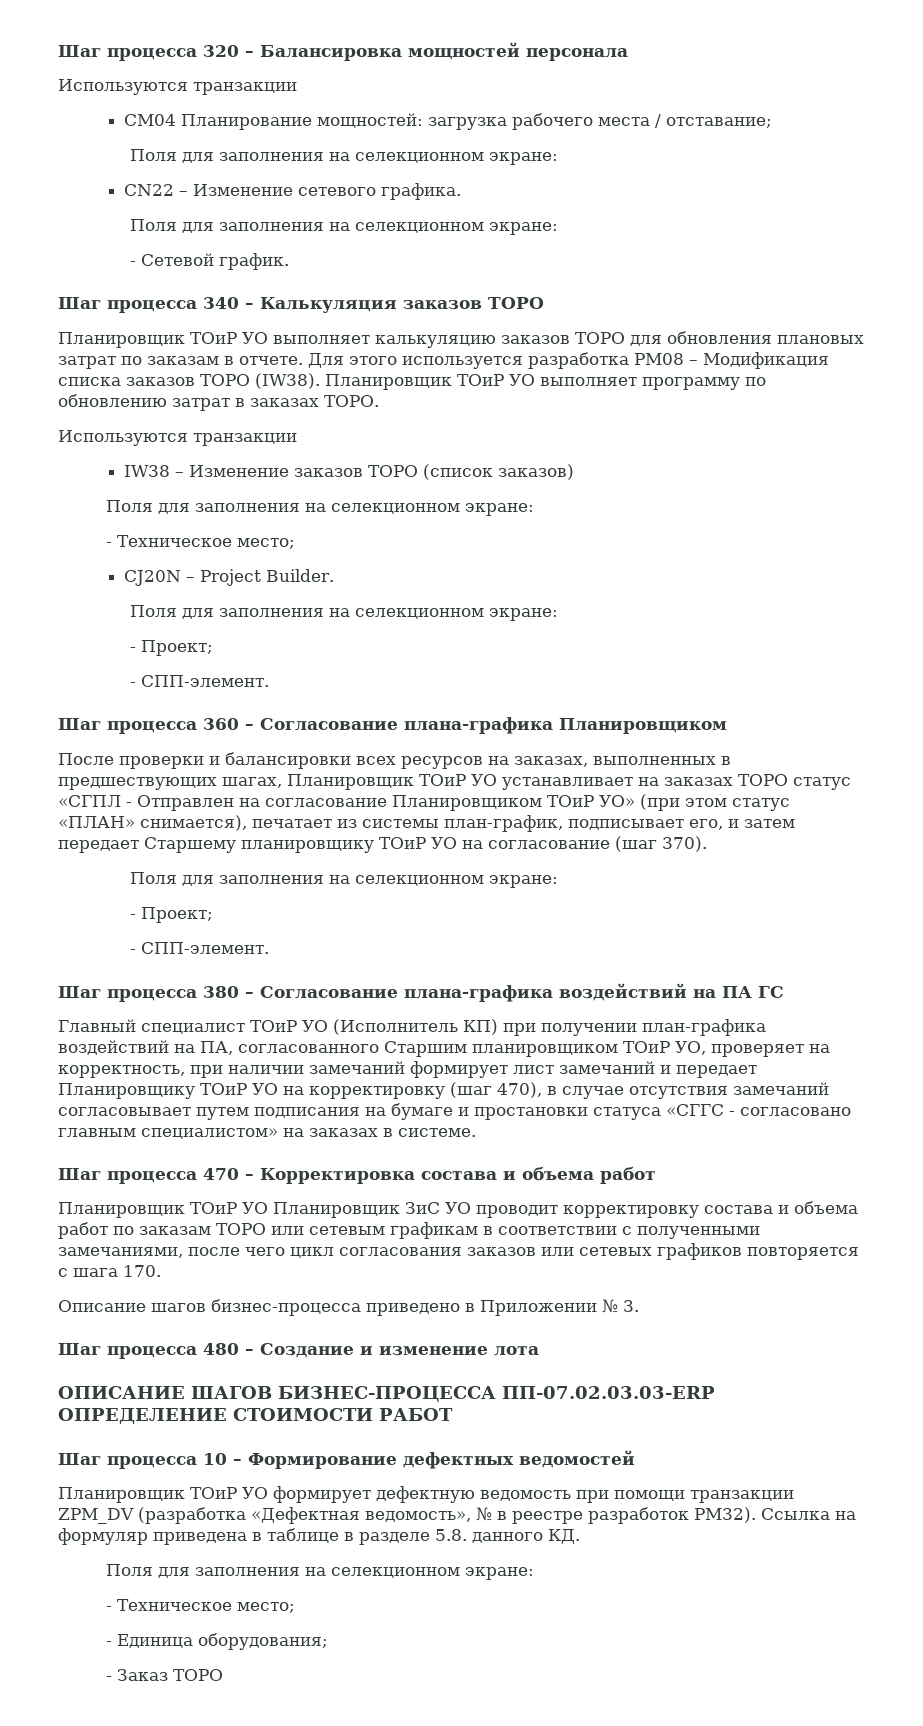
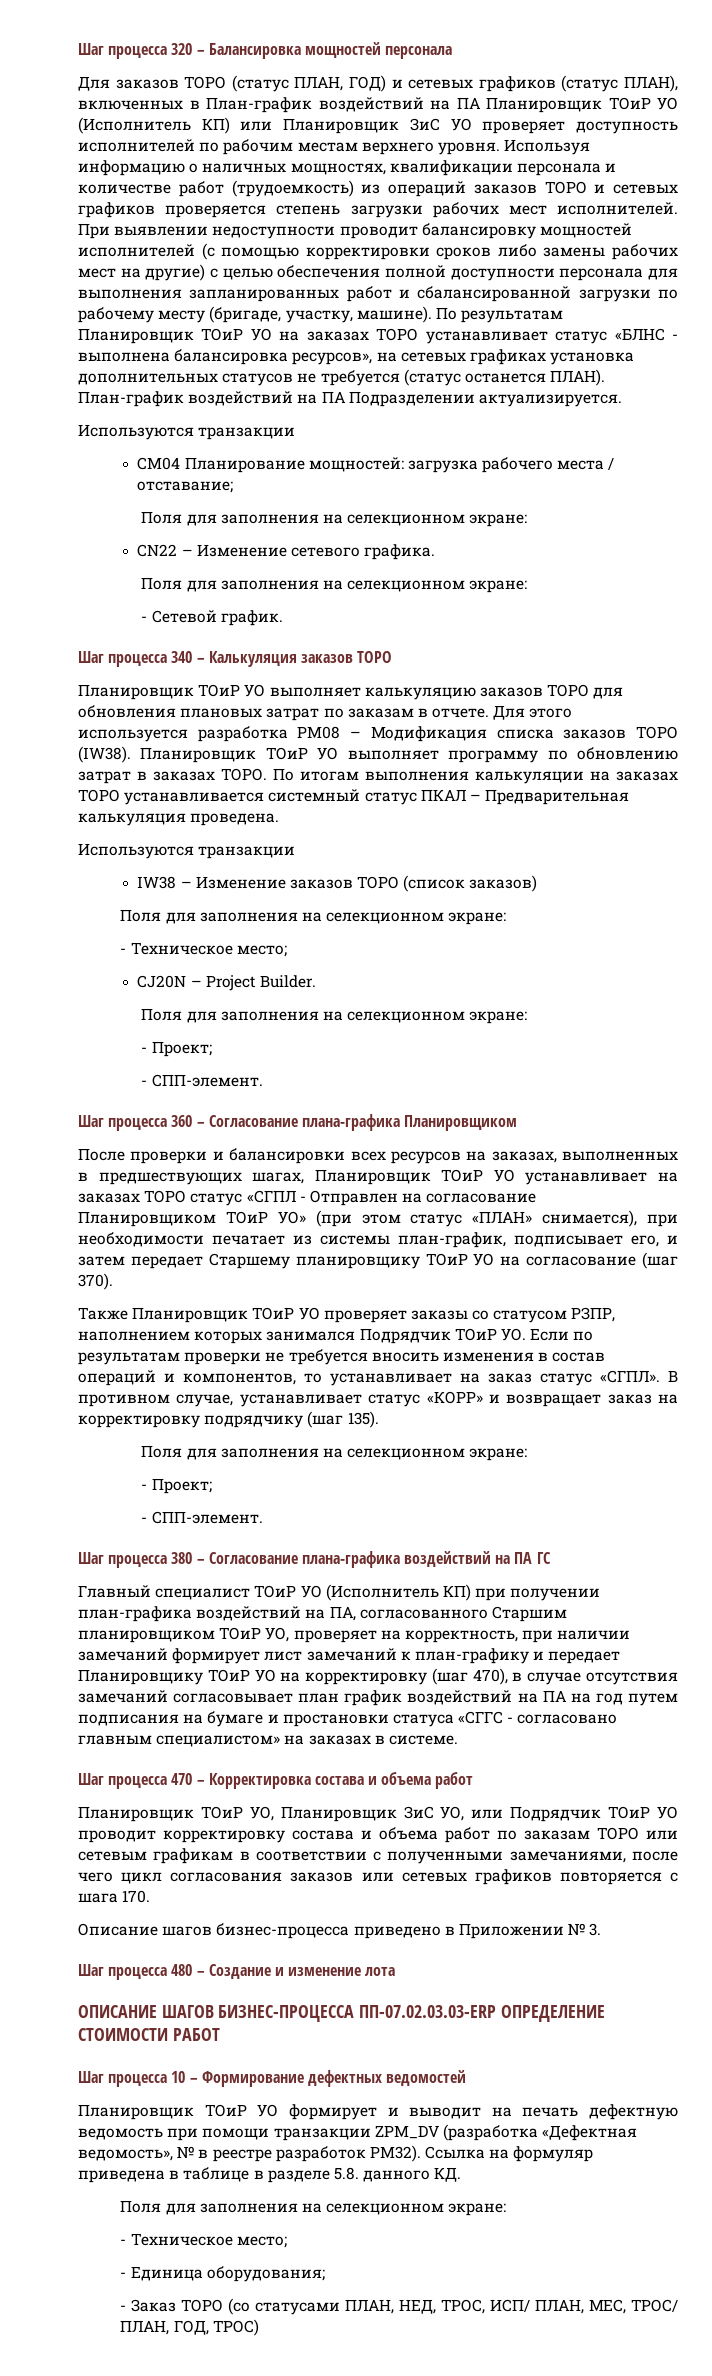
+ Для заказов ТОРО (статус ПЛАН, ГОД) и сетевых графиков (статус ПЛАН), включенных в План-график воздействий на ПА Планировщик ТОиР УО (Исполнитель КП) или Планировщик ЗиС УО проверяет доступность исполнителей по рабочим местам верхнего уровня. Используя информацию о наличных мощностях, квалификации персонала и количестве работ (трудоемкость) из операций заказов ТОРО и сетевых графиков проверяется степень загрузки рабочих мест исполнителей. При выявлении недоступности проводит балансировку мощностей исполнителей (с помощью корректировки сроков либо замены рабочих мест на другие) с целью обеспечения полной доступности персонала для выполнения запланированных работ и сбалансированной загрузки по рабочему месту (бригаде, участку, машине). По результатам Планировщик ТОиР УО на заказах ТОРО устанавливает статус «БЛНС - выполнена балансировка ресурсов», на сетевых графиках установка дополнительных статусов не требуется (статус останется ПЛАН). План-график воздействий на ПА Подразделении актуализируется.
+ По итогам выполнения калькуляции на заказах ТОРО устанавливается системный статус ПКАЛ – Предварительная калькуляция проведена.
- После проверки и балансировки всех ресурсов на заказах, выполненных в предшествующих шагах, Планировщик ТОиР УО устанавливает на заказах ТОРО статус «СГПЛ - Отправлен на согласование Планировщиком ТОиР УО» (при этом статус «ПЛАН» снимается), печатает из системы план-график, подписывает его, и затем передает Старшему планировщику ТОиР УО на согласование (шаг 370).
+ После проверки и балансировки всех ресурсов на заказах, выполненных в предшествующих шагах, Планировщик ТОиР УО устанавливает на заказах ТОРО статус «СГПЛ - Отправлен на согласование Планировщиком ТОиР УО» (при этом статус «ПЛАН» снимается), при необходимости печатает из системы план-график, подписывает его, и затем передает Старшему планировщику ТОиР УО на согласование (шаг 370).
+ Также Планировщик ТОиР УО проверяет заказы со статусом РЗПР, наполнением которых занимался Подрядчик ТОиР УО. Если по результатам проверки не требуется вносить изменения в состав операций и компонентов, то устанавливает на заказ статус «СГПЛ». В противном случае, устанавливает статус «КОРР» и возвращает заказ на корректировку подрядчику (шаг 135).
- Главный специалист ТОиР УО (Исполнитель КП) при получении план-графика воздействий на ПА, согласованного Старшим планировщиком ТОиР УО, проверяет на корректность, при наличии замечаний формирует лист замечаний и передает Планировщику ТОиР УО на корректировку (шаг 470), в случае отсутствия замечаний согласовывает путем подписания на бумаге и простановки статуса «СГГС - согласовано главным специалистом» на заказах в системе.
+ Главный специалист ТОиР УО (Исполнитель КП) при получении план-графика воздействий на ПА, согласованного Старшим планировщиком ТОиР УО, проверяет на корректность, при наличии замечаний формирует лист замечаний к план-графику и передает Планировщику ТОиР УО на корректировку (шаг 470), в случае отсутствия замечаний согласовывает план график воздействий на ПА на год путем подписания на бумаге и простановки статуса «СГГС - согласовано главным специалистом» на заказах в системе.
- Планировщик ТОиР УО Планировщик ЗиС УО проводит корректировку состава и объема работ по заказам ТОРО или сетевым графикам в соответствии с полученными замечаниями, после чего цикл согласования заказов или сетевых графиков повторяется с шага 170.
+ Планировщик ТОиР УО, Планировщик ЗиС УО, или Подрядчик ТОиР УО проводит корректировку состава и объема работ по заказам ТОРО или сетевым графикам в соответствии с полученными замечаниями, после чего цикл согласования заказов или сетевых графиков повторяется с шага 170.
- Планировщик ТОиР УО формирует дефектную ведомость при помощи транзакции ZPM_DV (разработка «Дефектная ведомость», № в реестре разработок PM32).
+ Планировщик ТОиР УО формирует и выводит на печать дефектную ведомость при помощи транзакции ZPM_DV (разработка «Дефектная ведомость», № в реестре разработок PM32).
- - Заказ ТОРО
+ - Заказ ТОРО (со статусами ПЛАН, НЕД, ТРОС, ИСП/ ПЛАН, МЕС, ТРОС/ ПЛАН, ГОД, ТРОС)

